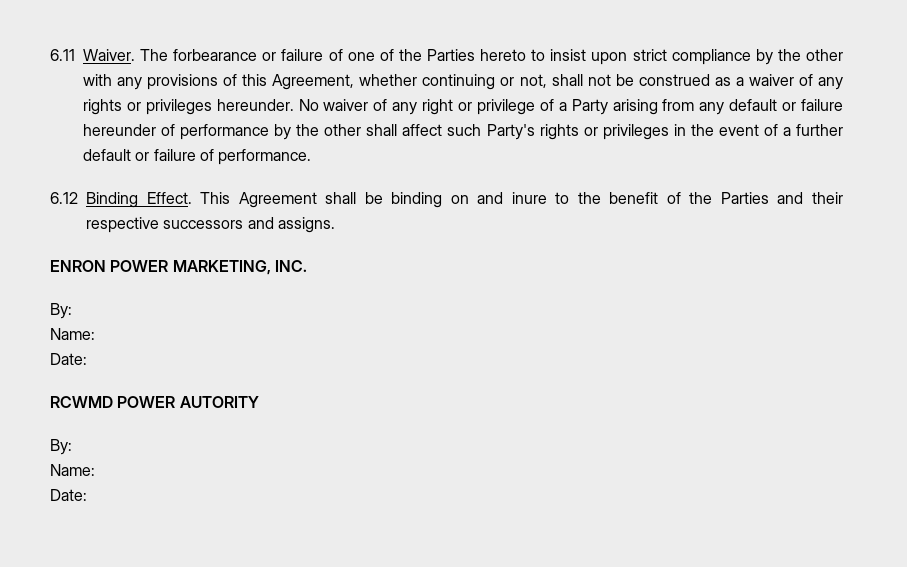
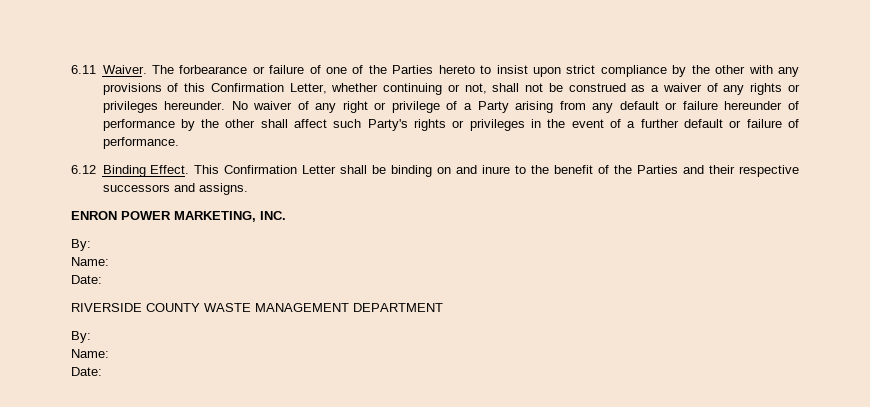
- The forbearance or failure of one of the Parties hereto to insist upon strict compliance by the other with any provisions of this Agreement, whether continuing or not, shall not be construed as a waiver of any rights or privileges hereunder.
+ The forbearance or failure of one of the Parties hereto to insist upon strict compliance by the other with any provisions of this Confirmation Letter, whether continuing or not, shall not be construed as a waiver of any rights or privileges hereunder.
- This Agreement shall be binding on and inure to the benefit of the Parties and their respective successors and assigns.
+ This Confirmation Letter shall be binding on and inure to the benefit of the Parties and their respective successors and assigns.
- RCWMD POWER AUTORITY
+ RIVERSIDE COUNTY WASTE MANAGEMENT DEPARTMENT

